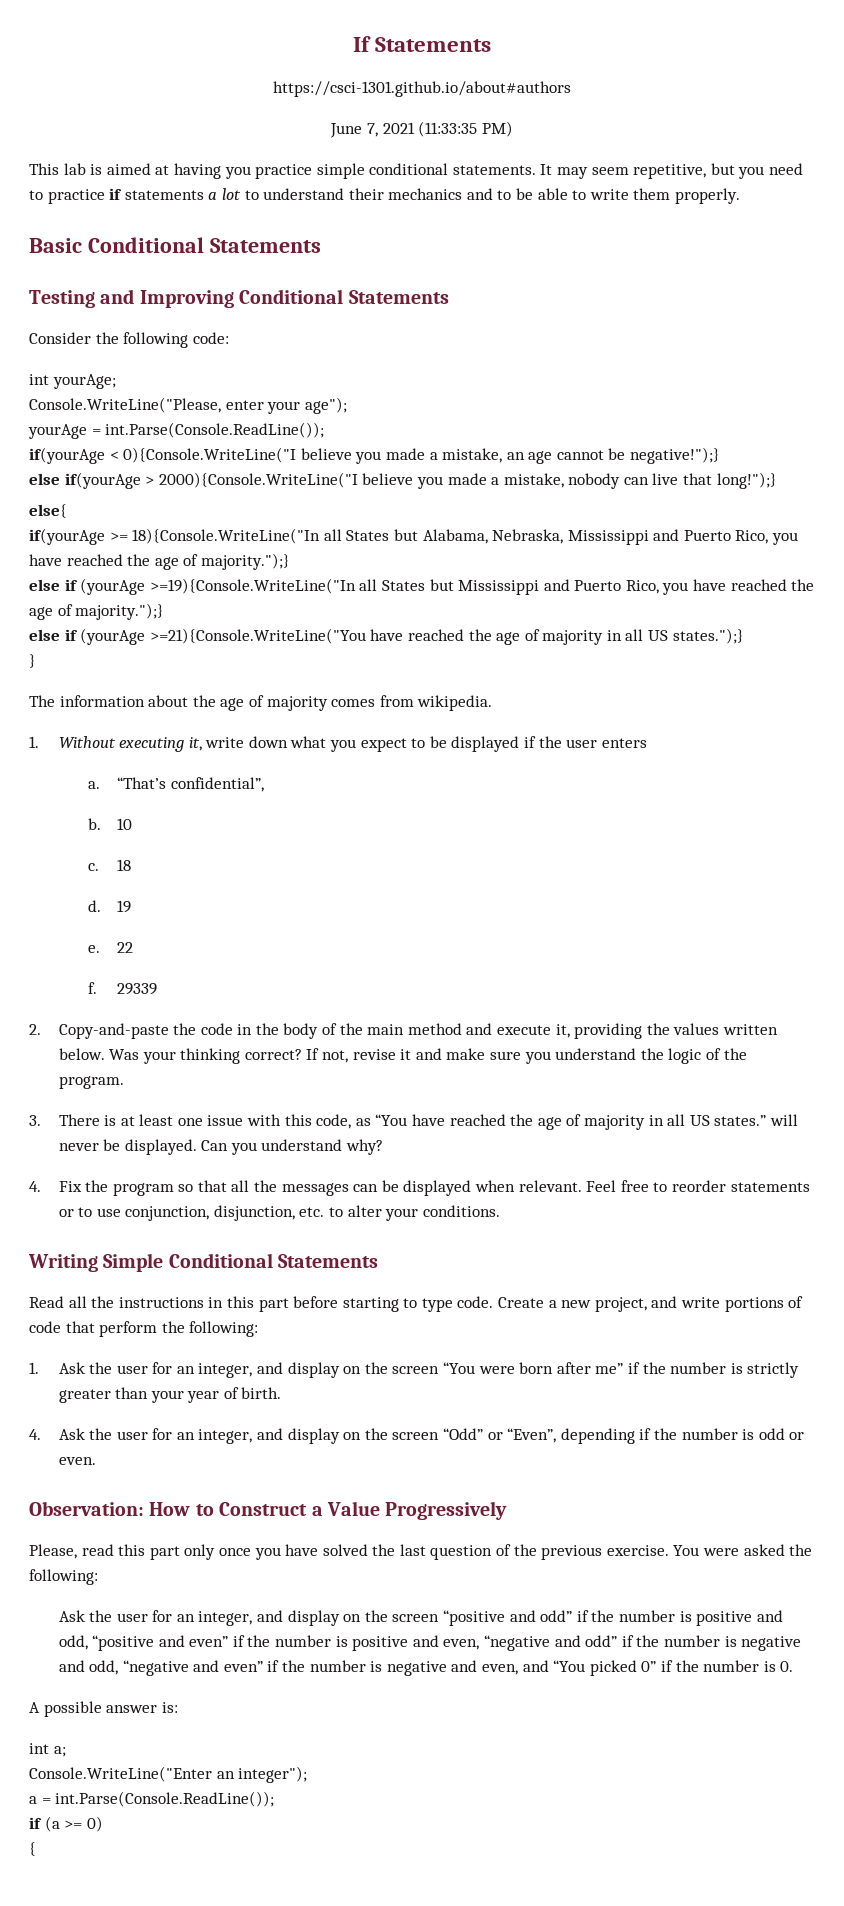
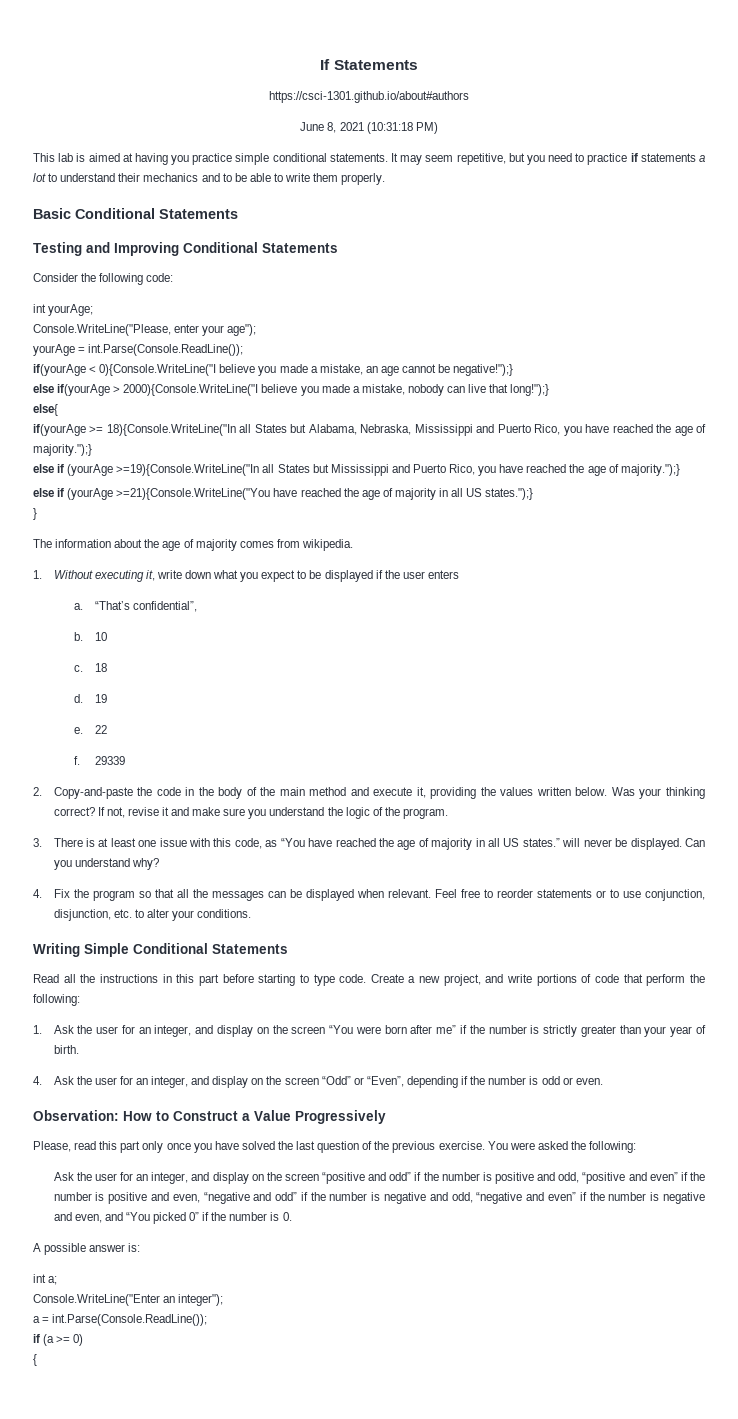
- June 7, 2021 (11:33:35 PM)
+ June 8, 2021 (10:31:18 PM)

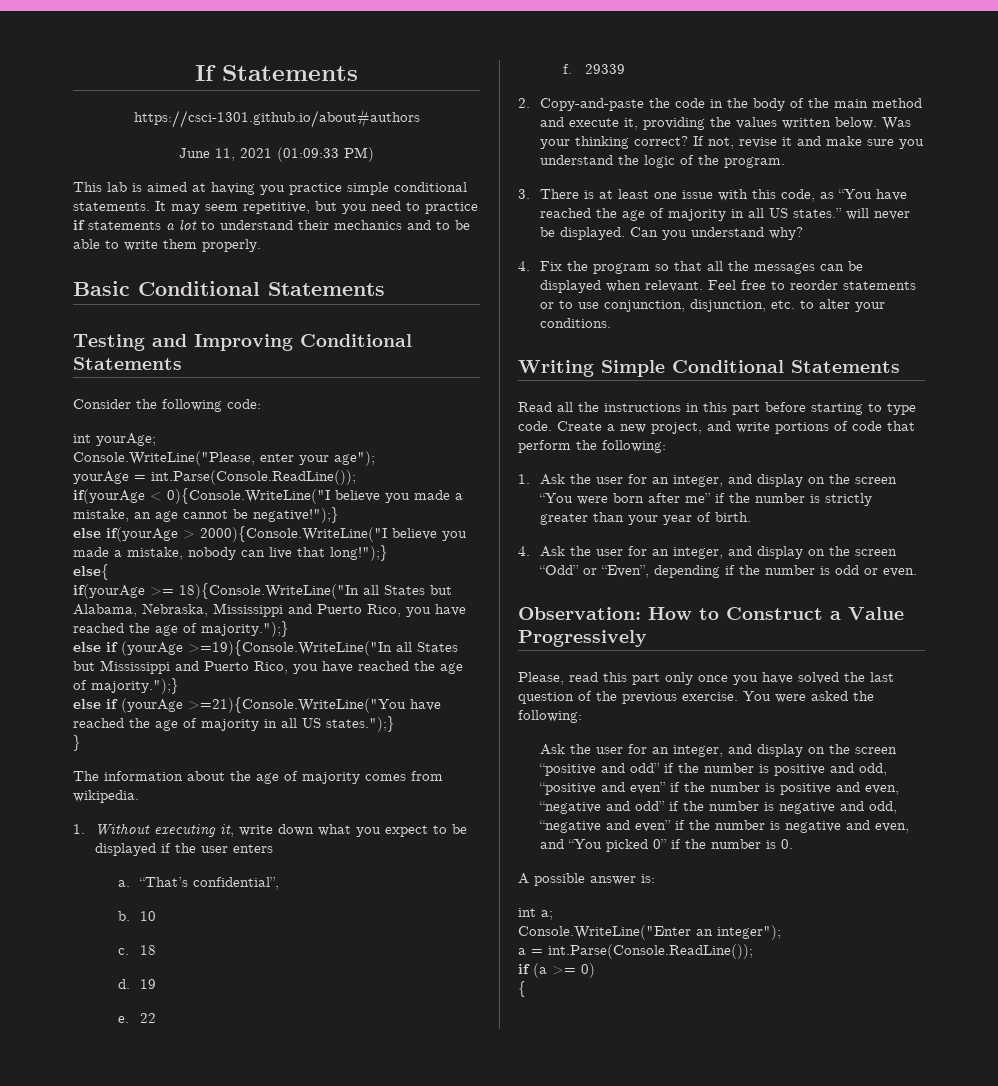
- June 8, 2021 (10:31:18 PM)
+ June 11, 2021 (01:09:33 PM)

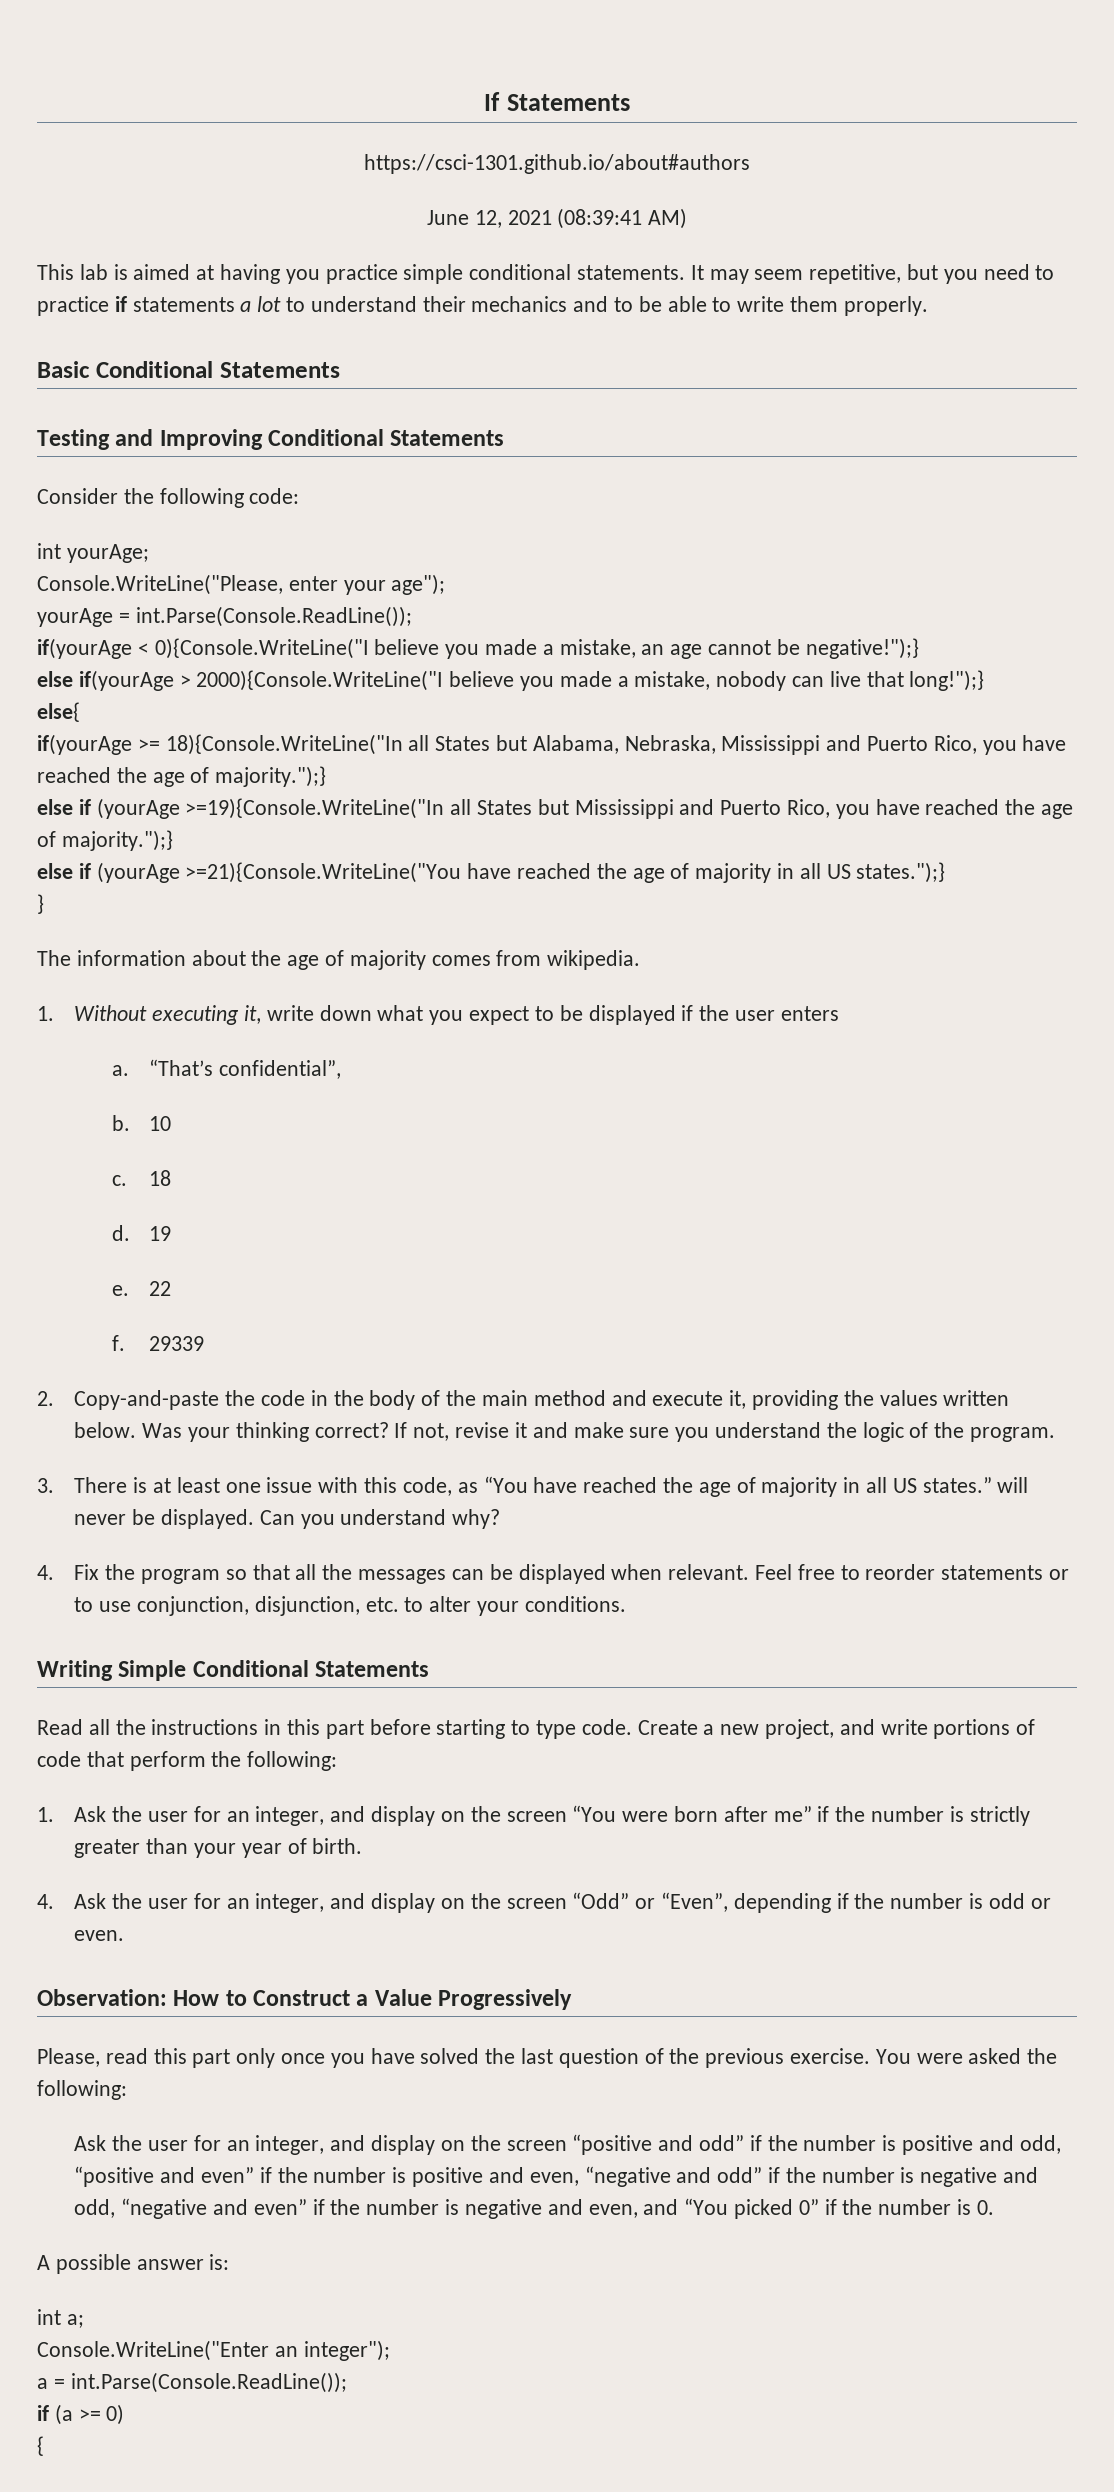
- June 11, 2021 (01:09:33 PM)
+ June 12, 2021 (08:39:41 AM)

